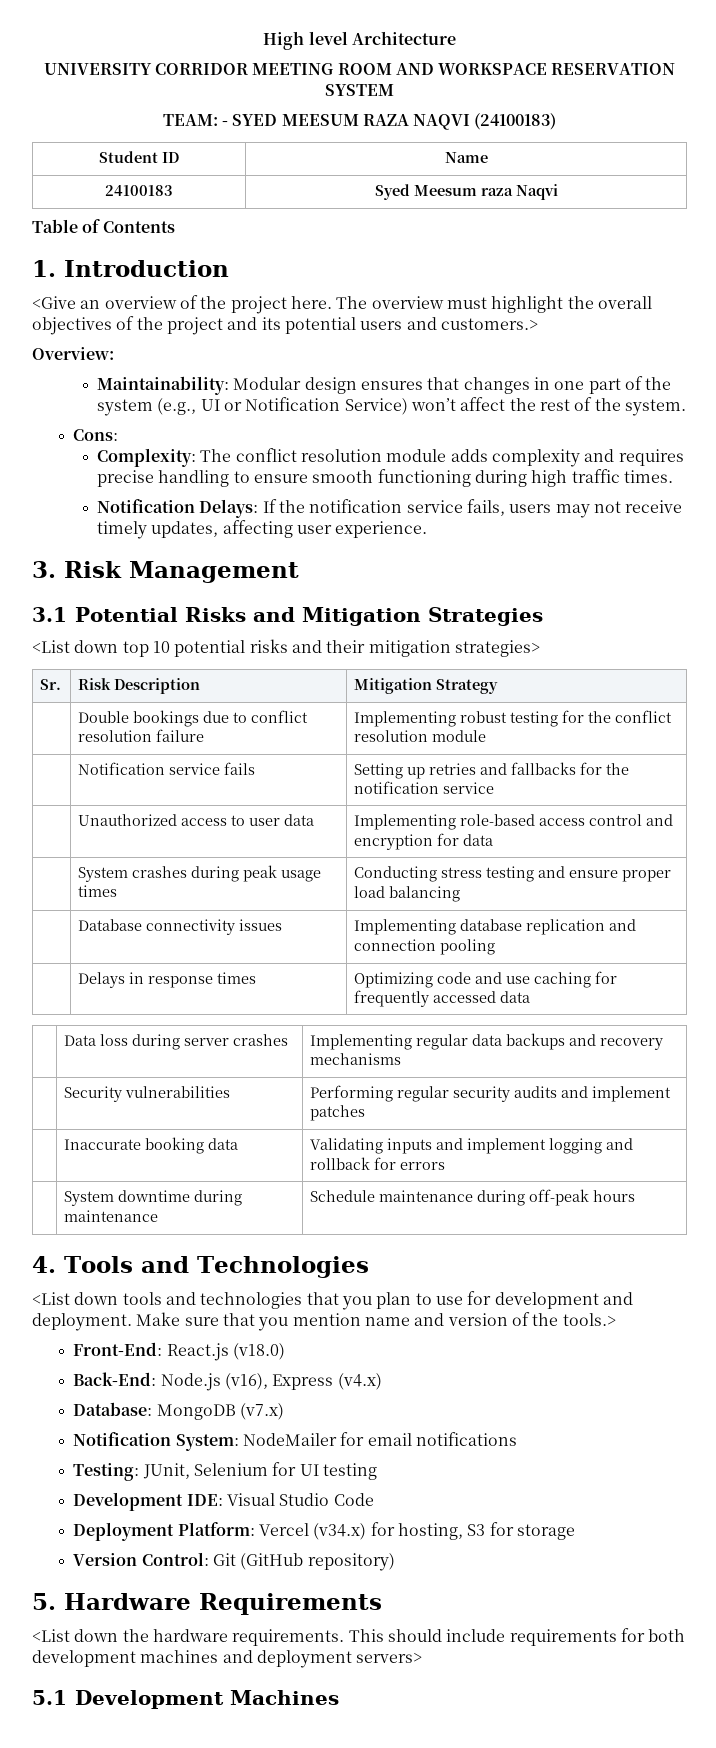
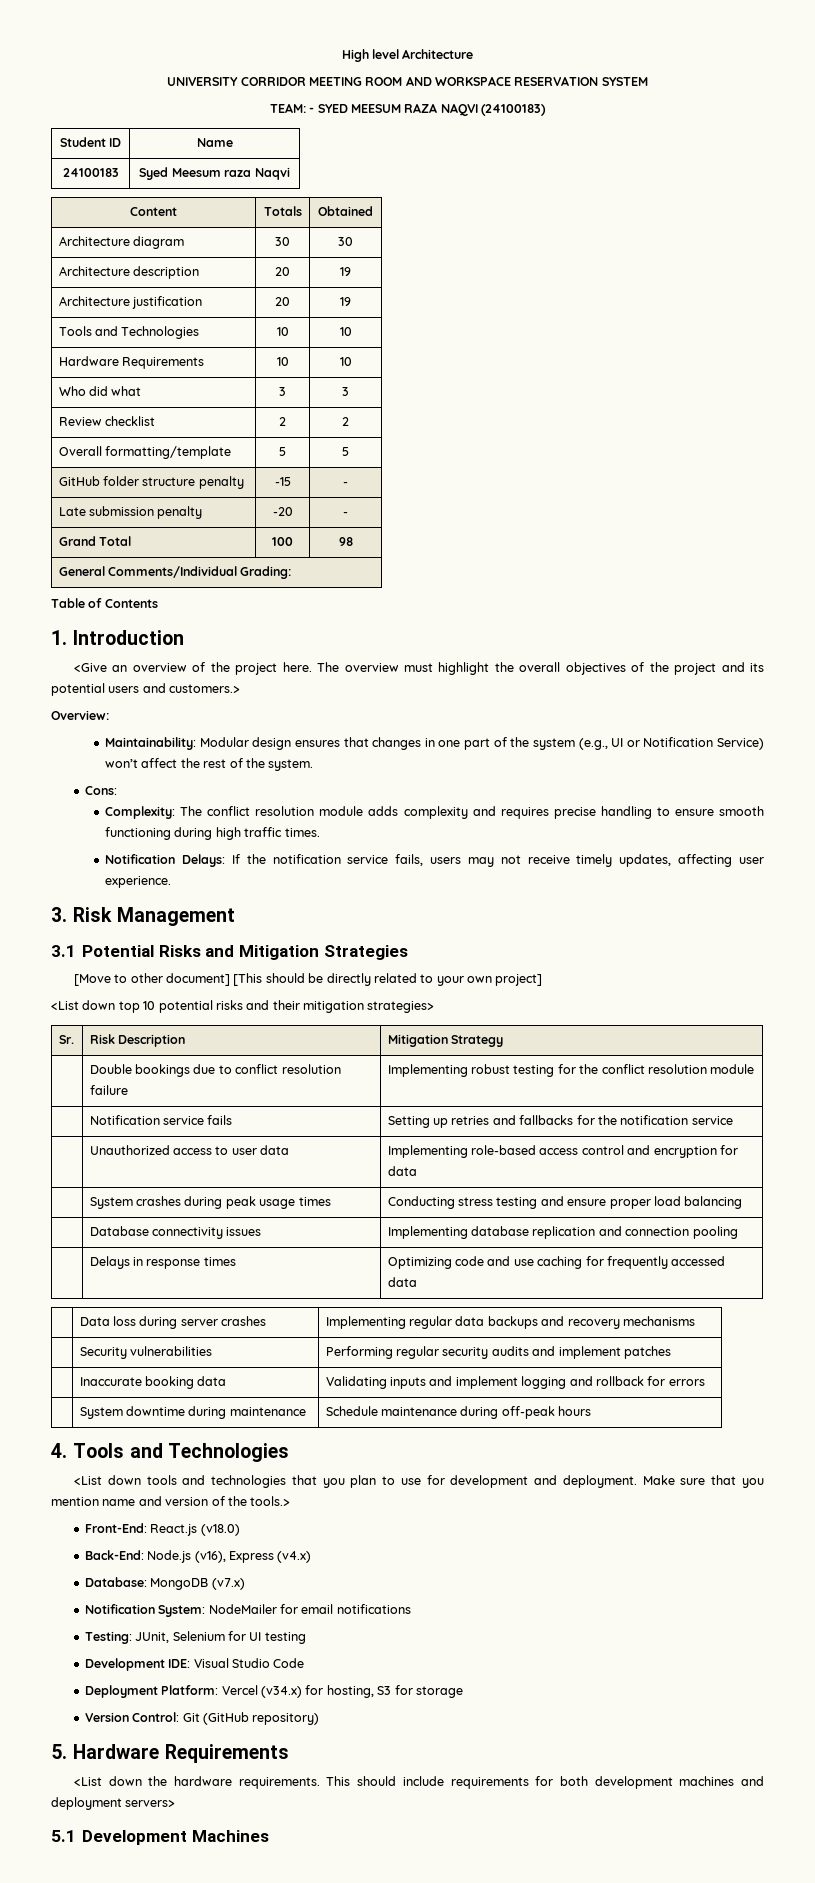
+ Content | Totals | Obtained
+ Architecture diagram | 30 | 30
+ Architecture description | 20 | 19
+ Architecture justification | 20 | 19
+ Tools and Technologies | 10 | 10
+ Hardware Requirements | 10 | 10
+ Who did what | 3 | 3
+ Review checklist | 2 | 2
+ Overall formatting/template | 5 | 5
+ GitHub folder structure penalty | -15 | -
+ Late submission penalty | -20 | -
+ Grand Total | 100 | 98
+ General Comments/Individual Grading:
+ [Move to other document] [This should be directly related to your own project]

